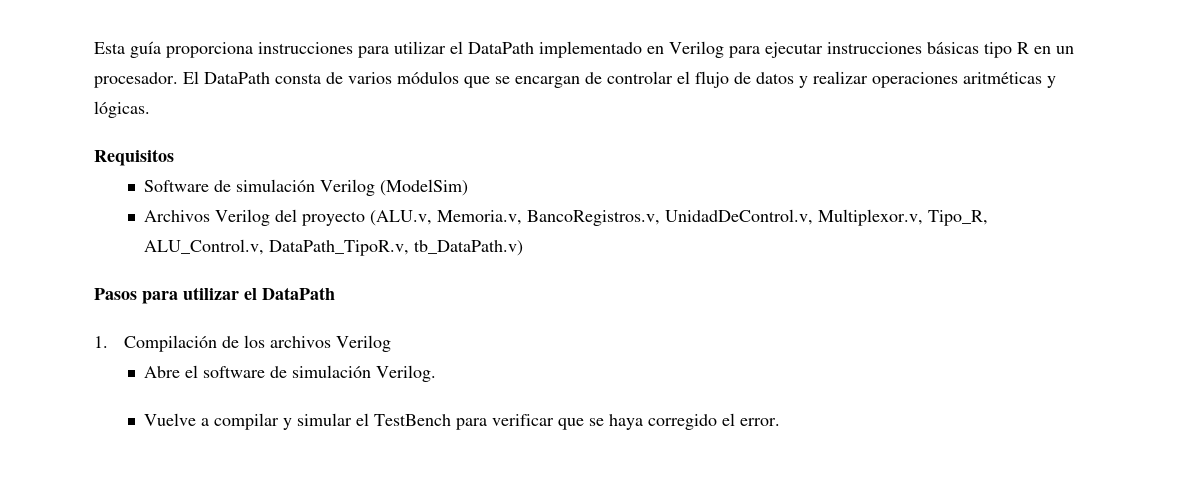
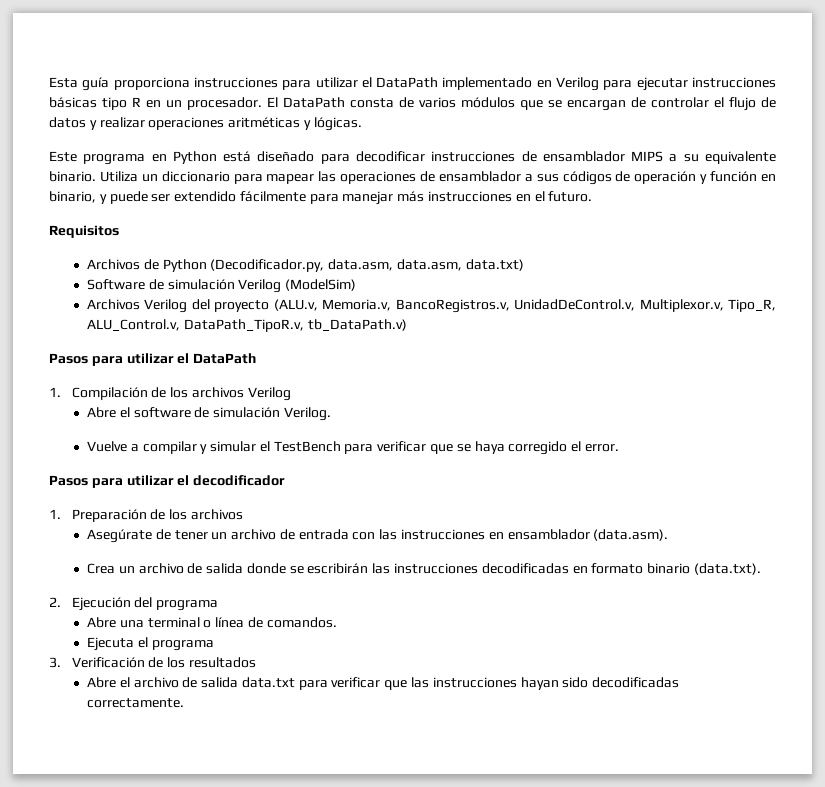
+ Este programa en Python está diseñado para decodificar instrucciones de ensamblador MIPS a su equivalente binario. Utiliza un diccionario para mapear las operaciones de ensamblador a sus códigos de operación y función en binario, y puede ser extendido fácilmente para manejar más instrucciones en el futuro.
  Requisitos
+ Archivos de Python (Decodificador.py, data.asm, data.asm, data.txt)
+ Pasos para utilizar el decodificador
+ 1. Preparación de los archivos
+ Asegúrate de tener un archivo de entrada con las instrucciones en ensamblador (data.asm).
+ Crea un archivo de salida donde se escribirán las instrucciones decodificadas en formato binario (data.txt).
+ 2. Ejecución del programa
+ Abre una terminal o línea de comandos.
+ Ejecuta el programa
+ 3. Verificación de los resultados
+ Abre el archivo de salida data.txt para verificar que las instrucciones hayan sido decodificadas correctamente.

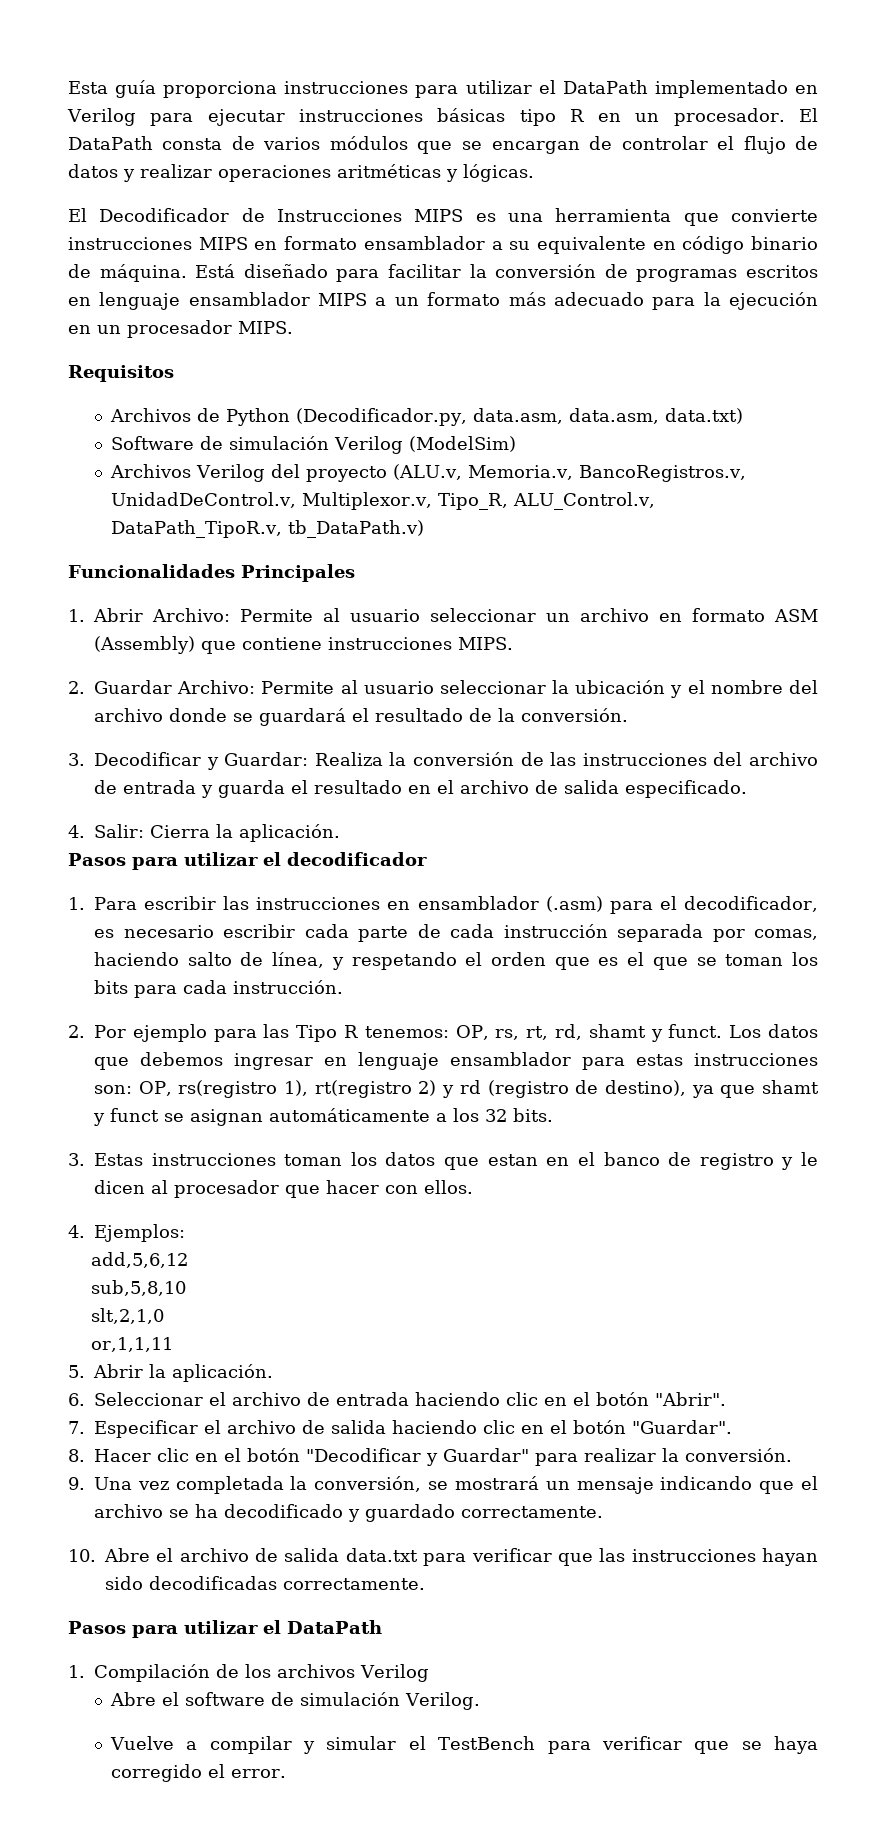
- Este programa en Python está diseñado para decodificar instrucciones de ensamblador MIPS a su equivalente binario. Utiliza un diccionario para mapear las operaciones de ensamblador a sus códigos de operación y función en binario, y puede ser extendido fácilmente para manejar más instrucciones en el futuro.
+ El Decodificador de Instrucciones MIPS es una herramienta que convierte instrucciones MIPS en formato ensamblador a su equivalente en código binario de máquina. Está diseñado para facilitar la conversión de programas escritos en lenguaje ensamblador MIPS a un formato más adecuado para la ejecución en un procesador MIPS.
+ Funcionalidades Principales
+ 1. Abrir Archivo: Permite al usuario seleccionar un archivo en formato ASM (Assembly) que contiene instrucciones MIPS.
+ 2. Guardar Archivo: Permite al usuario seleccionar la ubicación y el nombre del archivo donde se guardará el resultado de la conversión.
+ 3. Decodificar y Guardar: Realiza la conversión de las instrucciones del archivo de entrada y guarda el resultado en el archivo de salida especificado.
+ 4. Salir: Cierra la aplicación.
+ Pasos para utilizar el decodificador
+ 1. Para escribir las instrucciones en ensamblador (.asm) para el decodificador, es necesario escribir cada parte de cada instrucción separada por comas, haciendo salto de línea, y respetando el orden que es el que se toman los bits para cada instrucción.
+ 2. Por ejemplo para las Tipo R tenemos: OP, rs, rt, rd, shamt y funct. Los datos que debemos ingresar en lenguaje ensamblador para estas instrucciones son: OP, rs(registro 1), rt(registro 2) y rd (registro de destino), ya que shamt y funct se asignan automáticamente a los 32 bits.
+ 3. Estas instrucciones toman los datos que estan en el banco de registro y le dicen al procesador que hacer con ellos.
+ 4. Ejemplos:
+ add,5,6,12
+ sub,5,8,10
+ slt,2,1,0
+ or,1,1,11
+ 5. Abrir la aplicación.
+ 6. Seleccionar el archivo de entrada haciendo clic en el botón "Abrir".
+ 7. Especificar el archivo de salida haciendo clic en el botón "Guardar".
+ 8. Hacer clic en el botón "Decodificar y Guardar" para realizar la conversión.
+ 9. Una vez completada la conversión, se mostrará un mensaje indicando que el archivo se ha decodificado y guardado correctamente.
+ 10. Abre el archivo de salida data.txt para verificar que las instrucciones hayan sido decodificadas correctamente.
- Pasos para utilizar el decodificador
- 1. Preparación de los archivos
- Asegúrate de tener un archivo de entrada con las instrucciones en ensamblador (data.asm).
- Crea un archivo de salida donde se escribirán las instrucciones decodificadas en formato binario (data.txt).
- 2. Ejecución del programa
- Abre una terminal o línea de comandos.
- Ejecuta el programa
- 3. Verificación de los resultados
- Abre el archivo de salida data.txt para verificar que las instrucciones hayan sido decodificadas correctamente.

